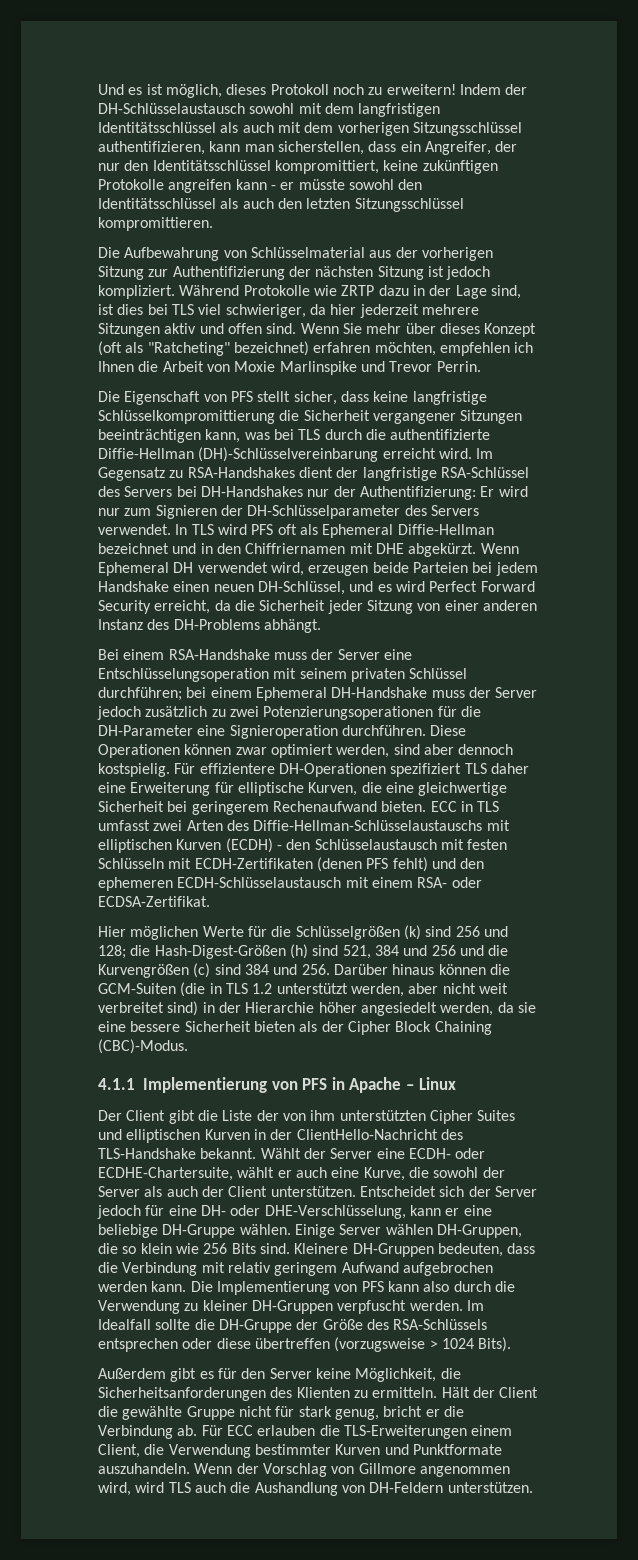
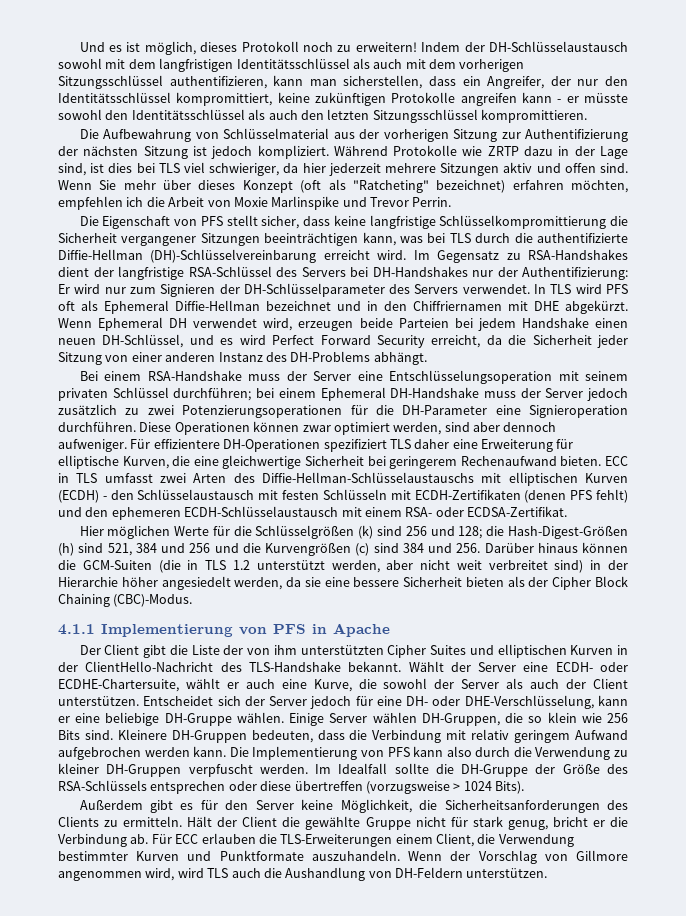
- Wenn Sie mehr über dieses Konzept (oft als "Ratcheting" bezeichnet) erfahren möchten, empfehlen ich Ihnen die Arbeit von Moxie Marlinspike und Trevor Perrin.
+ Wenn Sie mehr über dieses Konzept (oft als "Ratcheting" bezeichnet) erfahren möchten, empfehlen ich die Arbeit von Moxie Marlinspike und Trevor Perrin.
- Diese Operationen können zwar optimiert werden, sind aber dennoch kostspielig.
+ Diese Operationen können zwar optimiert werden, sind aber dennoch aufweniger.
- 4.1.1 Implementierung von PFS in Apache – Linux
+ 4.1.1 Implementierung von PFS in Apache
- Außerdem gibt es für den Server keine Möglichkeit, die Sicherheitsanforderungen des Klienten zu ermitteln.
+ Außerdem gibt es für den Server keine Möglichkeit, die Sicherheitsanforderungen des Clients zu ermitteln.

